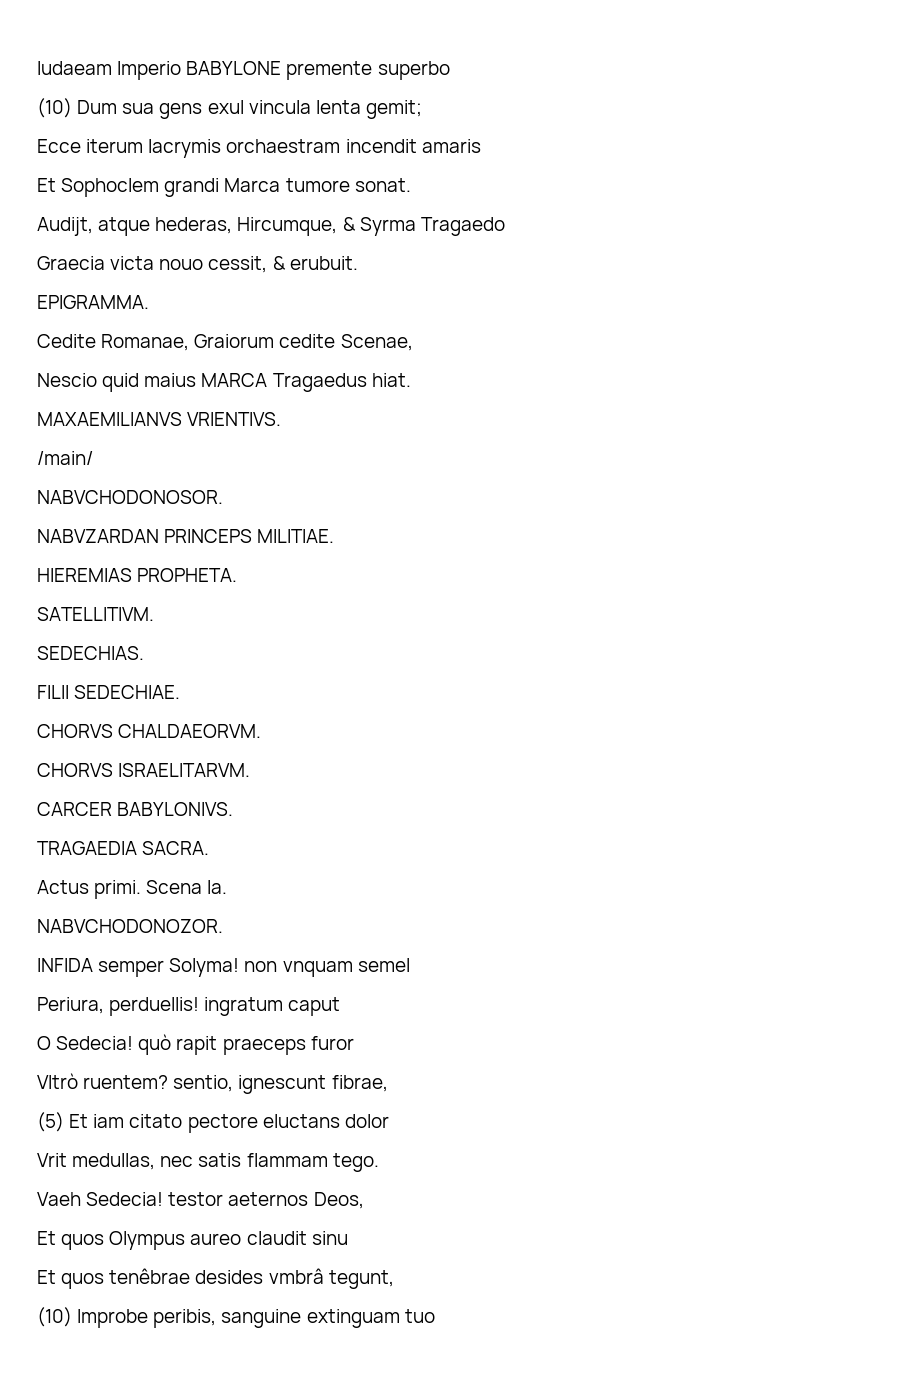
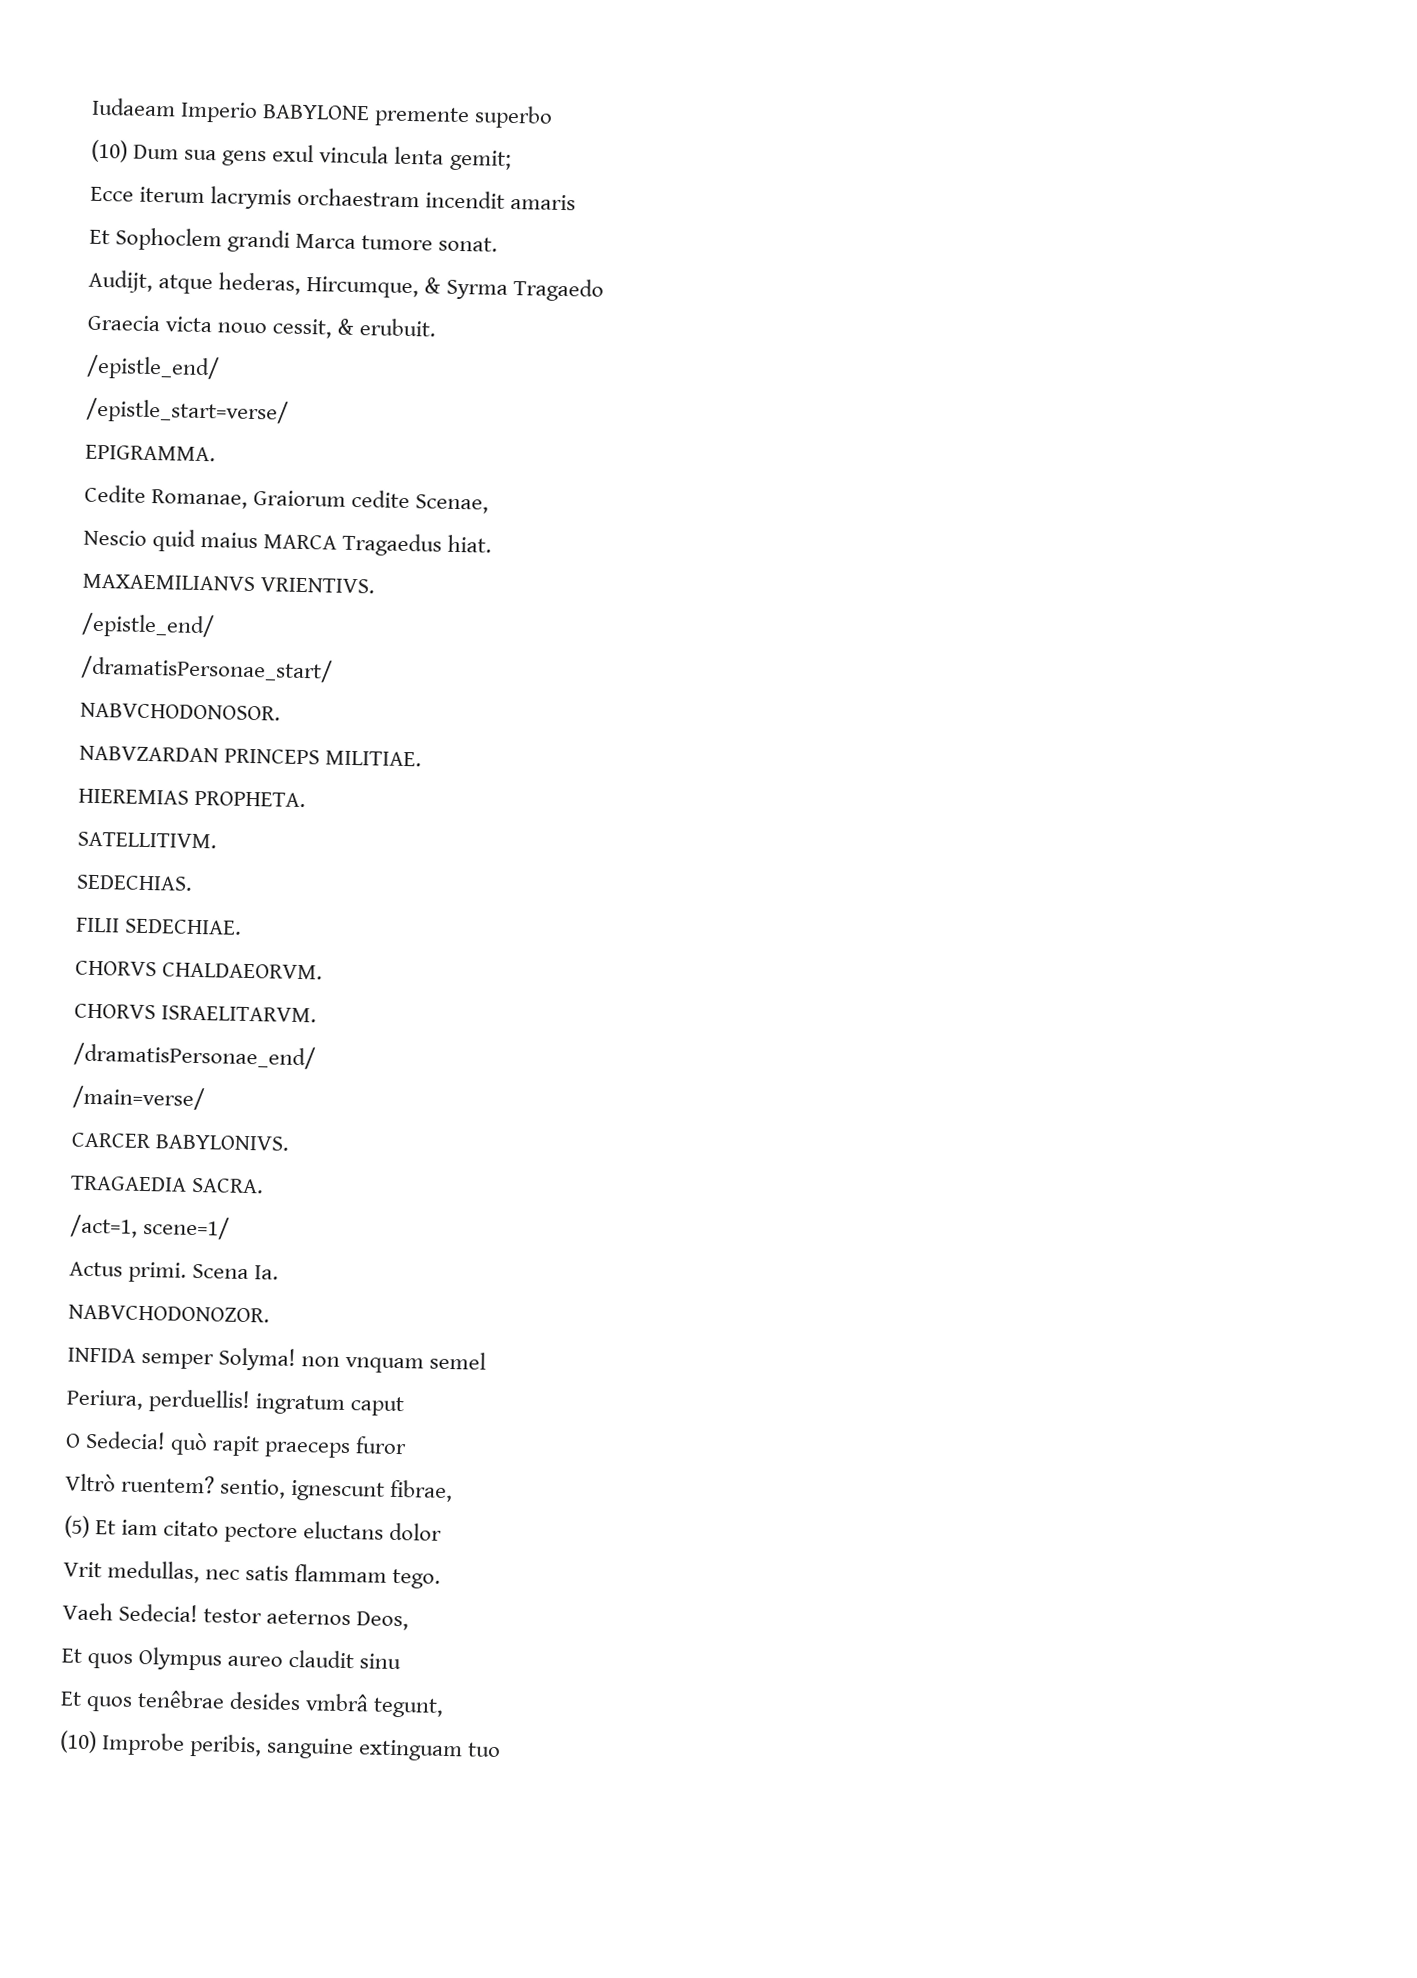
  Graecia victa nouo cessit, & erubuit.
+ /epistle_end/
+ /epistle_start=verse/
  MAXAEMILIANVS VRIENTIVS.
- /main/
+ /epistle_end/
+ /dramatisPersonae_start/
+ /dramatisPersonae_end/
+ /main=verse/
+ /act=1, scene=1/

